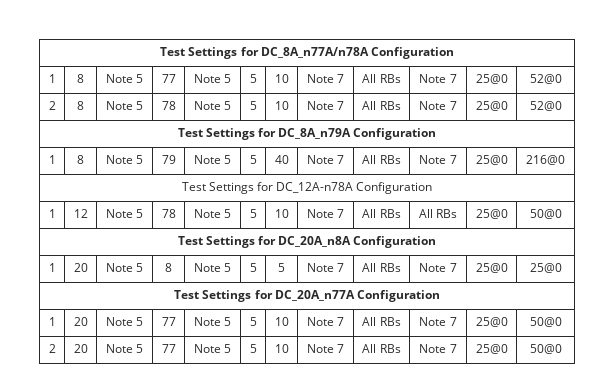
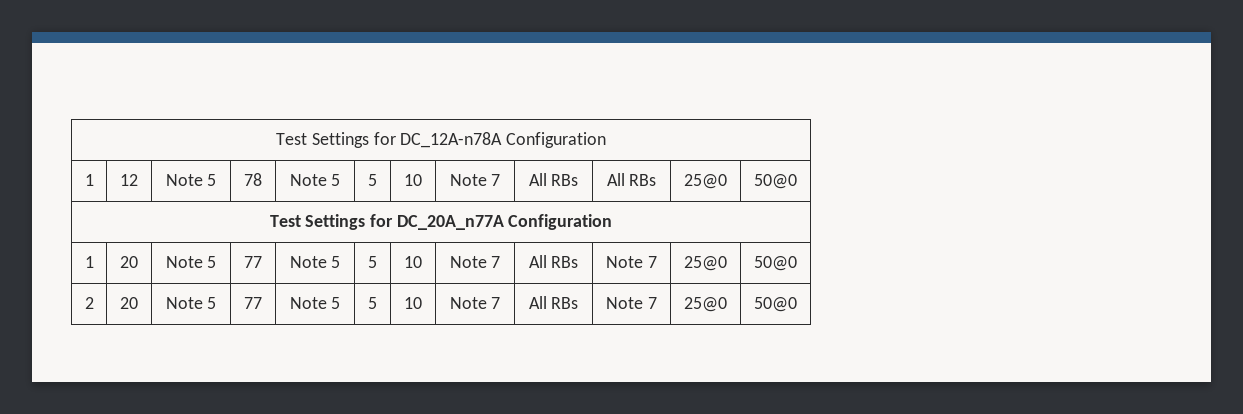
- Test Settings for DC_8A_n77A/n78A Configuration
- 1 | 8 | Note 5 | 77 | Note 5 | 5 | 10 | Note 7 | All RBs | Note 7 | 25@0 | 52@0
- 2 | 8 | Note 5 | 78 | Note 5 | 5 | 10 | Note 7 | All RBs | Note 7 | 25@0 | 52@0
- Test Settings for DC_8A_n79A Configuration
- 1 | 8 | Note 5 | 79 | Note 5 | 5 | 40 | Note 7 | All RBs | Note 7 | 25@0 | 216@0
- Test Settings for DC_20A_n8A Configuration
- 1 | 20 | Note 5 | 8 | Note 5 | 5 | 5 | Note 7 | All RBs | Note 7 | 25@0 | 25@0

